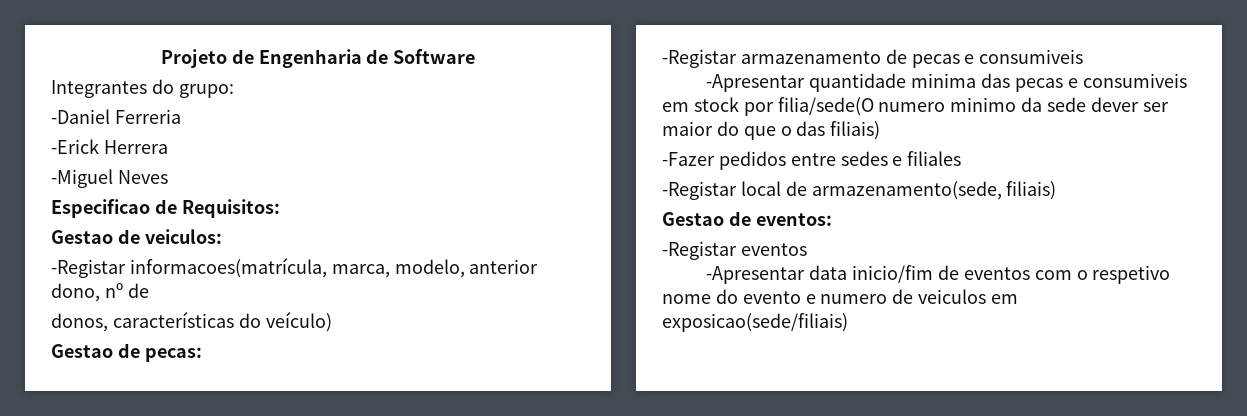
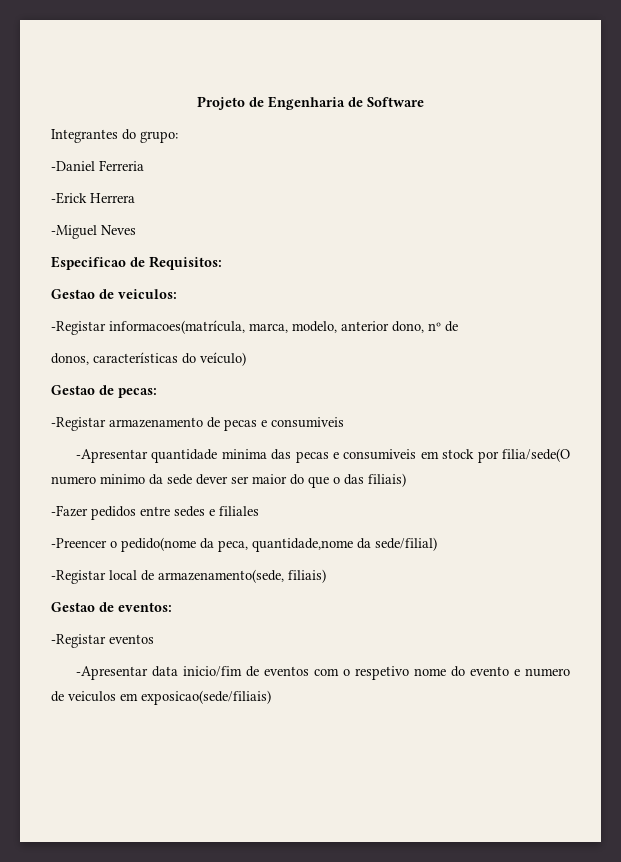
+ -Preencer o pedido(nome da peca, quantidade,nome da sede/filial)

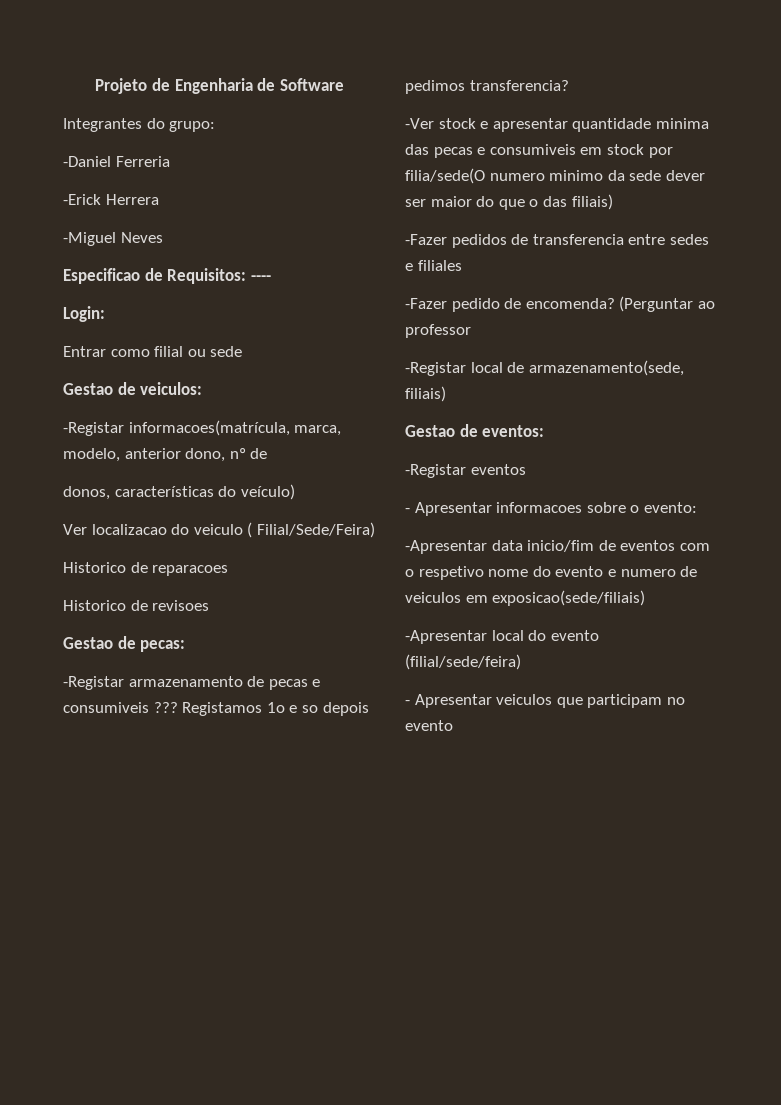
- Especificao de Requisitos:
+ Especificao de Requisitos: ----
+ Login:
+ Entrar como filial ou sede
+ Ver localizacao do veiculo ( Filial/Sede/Feira)
+ Historico de reparacoes
+ Historico de revisoes
- -Registar armazenamento de pecas e consumiveis
- -Apresentar quantidade minima das pecas e consumiveis em stock por filia/sede(O numero minimo da sede dever ser maior do que o das filiais)
+ -Registar armazenamento de pecas e consumiveis ??? Registamos 1o e so depois pedimos transferencia?
+ -Ver stock e apresentar quantidade minima das pecas e consumiveis em stock por filia/sede(O numero minimo da sede dever ser maior do que o das filiais)
- -Fazer pedidos entre sedes e filiales
+ -Fazer pedidos de transferencia entre sedes e filiales
- -Preencer o pedido(nome da peca, quantidade,nome da sede/filial)
+ -Fazer pedido de encomenda? (Perguntar ao professor
+ - Apresentar informacoes sobre o evento:
+ -Apresentar local do evento (filial/sede/feira)
+ - Apresentar veiculos que participam no evento

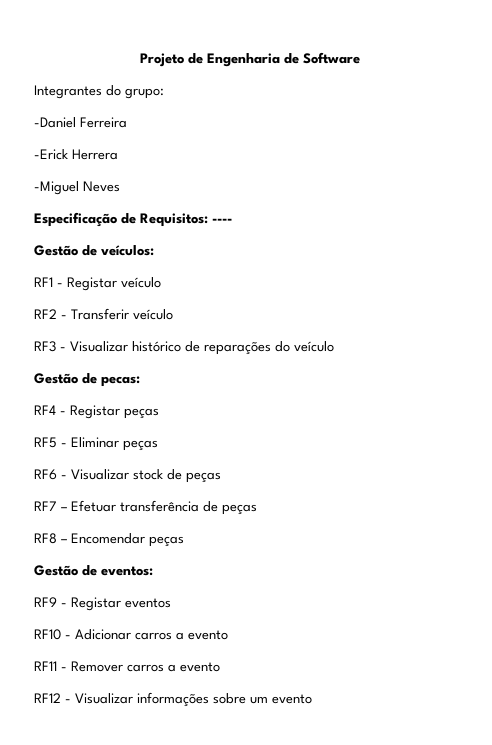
- -Daniel Ferreria
+ -Daniel Ferreira
- Especificao de Requisitos: ----
+ Especificação de Requisitos: ----
- Login:
- Entrar como filial ou sede
- Gestao de veiculos:
- -Registar informacoes(matrícula, marca, modelo, anterior dono, nº de
- donos, características do veículo)
- Ver localizacao do veiculo ( Filial/Sede/Feira)
- Historico de reparacoes
- Historico de revisoes
- Gestao de pecas:
- -Registar armazenamento de pecas e consumiveis ??? Registamos 1o e so depois pedimos transferencia?
- -Ver stock e apresentar quantidade minima das pecas e consumiveis em stock por filia/sede(O numero minimo da sede dever ser maior do que o das filiais)
- -Fazer pedidos de transferencia entre sedes e filiales
- -Fazer pedido de encomenda? (Perguntar ao professor
- -Registar local de armazenamento(sede, filiais)
- Gestao de eventos:
- -Registar eventos
- - Apresentar informacoes sobre o evento:
- -Apresentar data inicio/fim de eventos com o respetivo nome do evento e numero de veiculos em exposicao(sede/filiais)
- -Apresentar local do evento (filial/sede/feira)
- - Apresentar veiculos que participam no evento
+ Gestão de veículos:
+ RF1 - Registar veículo
+ RF2 - Transferir veículo
+ RF3 - Visualizar histórico de reparações do veículo
+ Gestão de pecas:
+ RF4 - Registar peças
+ RF5 - Eliminar peças
+ RF6 - Visualizar stock de peças
+ RF7 – Efetuar transferência de peças
+ RF8 – Encomendar peças
+ Gestão de eventos:
+ RF9 - Registar eventos
+ RF10 - Adicionar carros a evento
+ RF11 - Remover carros a evento
+ RF12 - Visualizar informações sobre um evento

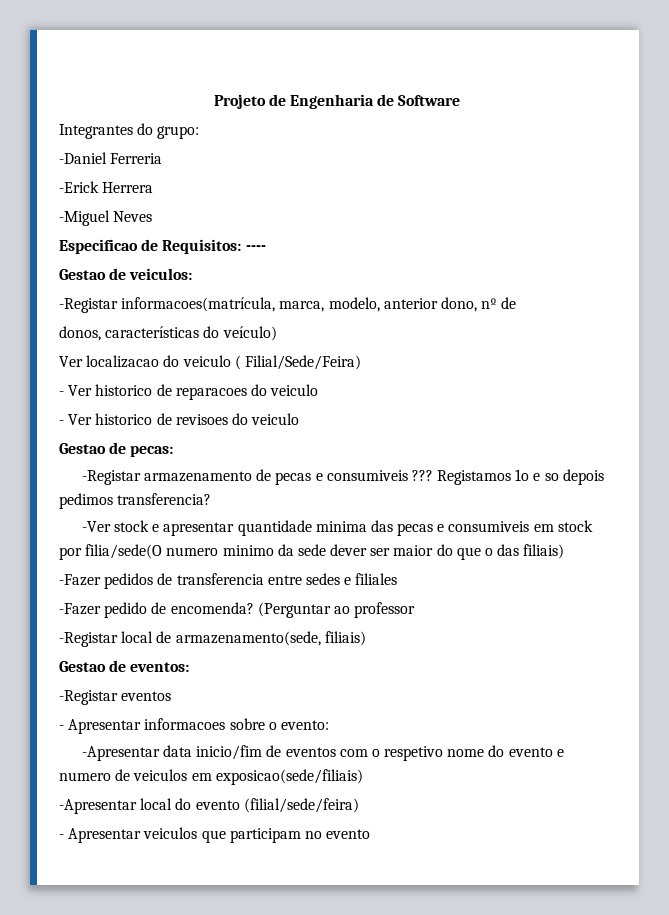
- -Daniel Ferreira
+ -Daniel Ferreria
- Especificação de Requisitos: ----
+ Especificao de Requisitos: ----
- Gestão de veículos:
- RF1 - Registar veículo
- RF2 - Transferir veículo
- RF3 - Visualizar histórico de reparações do veículo
- Gestão de pecas:
- RF4 - Registar peças
- RF5 - Eliminar peças
- RF6 - Visualizar stock de peças
- RF7 – Efetuar transferência de peças
- RF8 – Encomendar peças
- Gestão de eventos:
- RF9 - Registar eventos
- RF10 - Adicionar carros a evento
- RF11 - Remover carros a evento
- RF12 - Visualizar informações sobre um evento
+ Gestao de veiculos:
+ -Registar informacoes(matrícula, marca, modelo, anterior dono, nº de
+ donos, características do veículo)
+ Ver localizacao do veiculo ( Filial/Sede/Feira)
+ - Ver historico de reparacoes do veiculo
+ - Ver historico de revisoes do veiculo
+ Gestao de pecas:
+ -Registar armazenamento de pecas e consumiveis ??? Registamos 1o e so depois pedimos transferencia?
+ -Ver stock e apresentar quantidade minima das pecas e consumiveis em stock por filia/sede(O numero minimo da sede dever ser maior do que o das filiais)
+ -Fazer pedidos de transferencia entre sedes e filiales
+ -Fazer pedido de encomenda? (Perguntar ao professor
+ -Registar local de armazenamento(sede, filiais)
+ Gestao de eventos:
+ -Registar eventos
+ - Apresentar informacoes sobre o evento:
+ -Apresentar data inicio/fim de eventos com o respetivo nome do evento e numero de veiculos em exposicao(sede/filiais)
+ -Apresentar local do evento (filial/sede/feira)
+ - Apresentar veiculos que participam no evento

